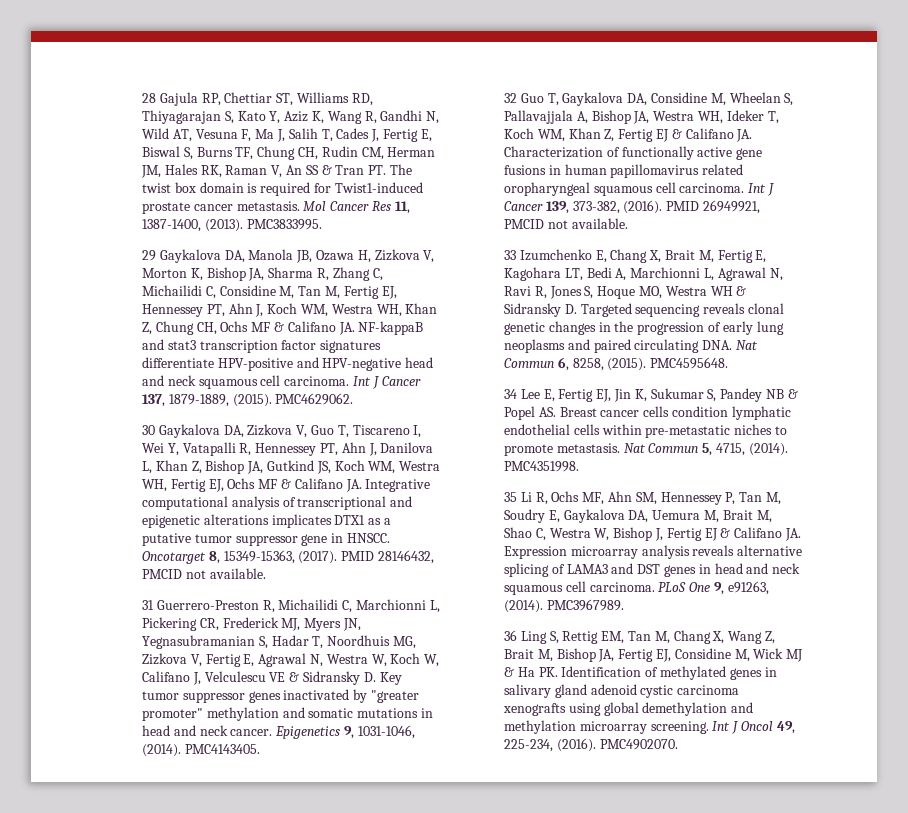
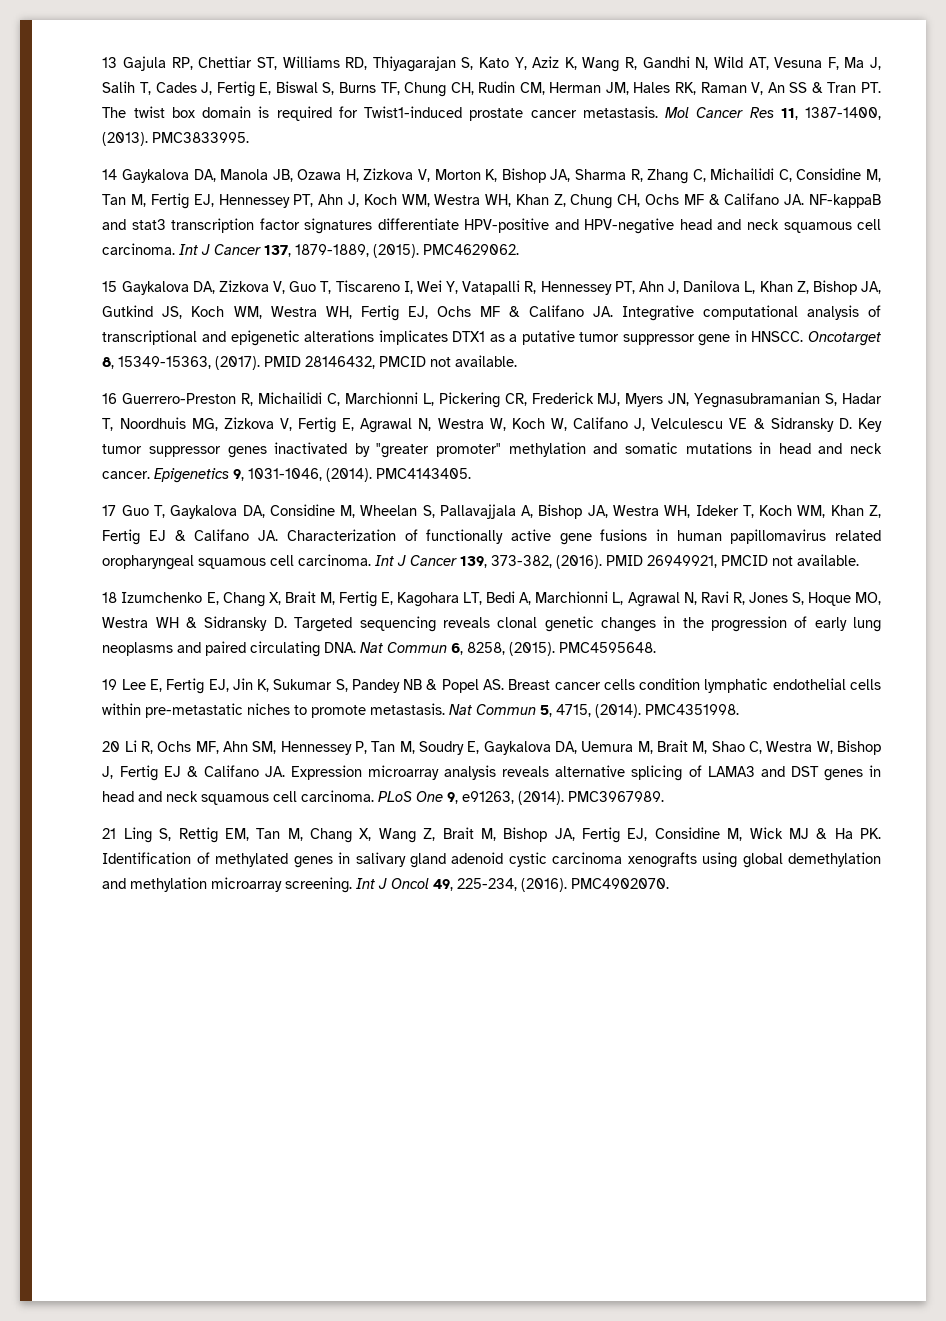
- 28 Gajula RP, Chettiar ST, Williams RD, Thiyagarajan S, Kato Y, Aziz K, Wang R, Gandhi N, Wild AT, Vesuna F, Ma J, Salih T, Cades J, Fertig E, Biswal S, Burns TF, Chung CH, Rudin CM, Herman JM, Hales RK, Raman V, An SS & Tran PT. The twist box domain is required for Twist1-induced prostate cancer metastasis.
+ 13 Gajula RP, Chettiar ST, Williams RD, Thiyagarajan S, Kato Y, Aziz K, Wang R, Gandhi N, Wild AT, Vesuna F, Ma J, Salih T, Cades J, Fertig E, Biswal S, Burns TF, Chung CH, Rudin CM, Herman JM, Hales RK, Raman V, An SS & Tran PT. The twist box domain is required for Twist1-induced prostate cancer metastasis.
- 29 Gaykalova DA, Manola JB, Ozawa H, Zizkova V, Morton K, Bishop JA, Sharma R, Zhang C, Michailidi C, Considine M, Tan M, Fertig EJ, Hennessey PT, Ahn J, Koch WM, Westra WH, Khan Z, Chung CH, Ochs MF & Califano JA. NF-kappaB and stat3 transcription factor signatures differentiate HPV-positive and HPV-negative head and neck squamous cell carcinoma.
+ 14 Gaykalova DA, Manola JB, Ozawa H, Zizkova V, Morton K, Bishop JA, Sharma R, Zhang C, Michailidi C, Considine M, Tan M, Fertig EJ, Hennessey PT, Ahn J, Koch WM, Westra WH, Khan Z, Chung CH, Ochs MF & Califano JA. NF-kappaB and stat3 transcription factor signatures differentiate HPV-positive and HPV-negative head and neck squamous cell carcinoma.
- 30 Gaykalova DA, Zizkova V, Guo T, Tiscareno I, Wei Y, Vatapalli R, Hennessey PT, Ahn J, Danilova L, Khan Z, Bishop JA, Gutkind JS, Koch WM, Westra WH, Fertig EJ, Ochs MF & Califano JA. Integrative computational analysis of transcriptional and epigenetic alterations implicates DTX1 as a putative tumor suppressor gene in HNSCC.
+ 15 Gaykalova DA, Zizkova V, Guo T, Tiscareno I, Wei Y, Vatapalli R, Hennessey PT, Ahn J, Danilova L, Khan Z, Bishop JA, Gutkind JS, Koch WM, Westra WH, Fertig EJ, Ochs MF & Califano JA. Integrative computational analysis of transcriptional and epigenetic alterations implicates DTX1 as a putative tumor suppressor gene in HNSCC.
- 31 Guerrero-Preston R, Michailidi C, Marchionni L, Pickering CR, Frederick MJ, Myers JN, Yegnasubramanian S, Hadar T, Noordhuis MG, Zizkova V, Fertig E, Agrawal N, Westra W, Koch W, Califano J, Velculescu VE & Sidransky D. Key tumor suppressor genes inactivated by "greater promoter" methylation and somatic mutations in head and neck cancer.
+ 16 Guerrero-Preston R, Michailidi C, Marchionni L, Pickering CR, Frederick MJ, Myers JN, Yegnasubramanian S, Hadar T, Noordhuis MG, Zizkova V, Fertig E, Agrawal N, Westra W, Koch W, Califano J, Velculescu VE & Sidransky D. Key tumor suppressor genes inactivated by "greater promoter" methylation and somatic mutations in head and neck cancer.
- 32 Guo T, Gaykalova DA, Considine M, Wheelan S, Pallavajjala A, Bishop JA, Westra WH, Ideker T, Koch WM, Khan Z, Fertig EJ & Califano JA. Characterization of functionally active gene fusions in human papillomavirus related oropharyngeal squamous cell carcinoma.
+ 17 Guo T, Gaykalova DA, Considine M, Wheelan S, Pallavajjala A, Bishop JA, Westra WH, Ideker T, Koch WM, Khan Z, Fertig EJ & Califano JA. Characterization of functionally active gene fusions in human papillomavirus related oropharyngeal squamous cell carcinoma.
- 33 Izumchenko E, Chang X, Brait M, Fertig E, Kagohara LT, Bedi A, Marchionni L, Agrawal N, Ravi R, Jones S, Hoque MO, Westra WH & Sidransky D. Targeted sequencing reveals clonal genetic changes in the progression of early lung neoplasms and paired circulating DNA. Nat Commun 6, 8258, (2015).
+ 18 Izumchenko E, Chang X, Brait M, Fertig E, Kagohara LT, Bedi A, Marchionni L, Agrawal N, Ravi R, Jones S, Hoque MO, Westra WH & Sidransky D. Targeted sequencing reveals clonal genetic changes in the progression of early lung neoplasms and paired circulating DNA. Nat Commun 6, 8258, (2015).
- 34 Lee E, Fertig EJ, Jin K, Sukumar S, Pandey NB & Popel AS. Breast cancer cells condition lymphatic endothelial cells within pre-metastatic niches to promote metastasis.
+ 19 Lee E, Fertig EJ, Jin K, Sukumar S, Pandey NB & Popel AS. Breast cancer cells condition lymphatic endothelial cells within pre-metastatic niches to promote metastasis.
- 35 Li R, Ochs MF, Ahn SM, Hennessey P, Tan M, Soudry E, Gaykalova DA, Uemura M, Brait M, Shao C, Westra W, Bishop J, Fertig EJ & Califano JA. Expression microarray analysis reveals alternative splicing of LAMA3 and DST genes in head and neck squamous cell carcinoma.
+ 20 Li R, Ochs MF, Ahn SM, Hennessey P, Tan M, Soudry E, Gaykalova DA, Uemura M, Brait M, Shao C, Westra W, Bishop J, Fertig EJ & Califano JA. Expression microarray analysis reveals alternative splicing of LAMA3 and DST genes in head and neck squamous cell carcinoma.
- 36 Ling S, Rettig EM, Tan M, Chang X, Wang Z, Brait M, Bishop JA, Fertig EJ, Considine M, Wick MJ & Ha PK. Identification of methylated genes in salivary gland adenoid cystic carcinoma xenografts using global demethylation and methylation microarray screening.
+ 21 Ling S, Rettig EM, Tan M, Chang X, Wang Z, Brait M, Bishop JA, Fertig EJ, Considine M, Wick MJ & Ha PK. Identification of methylated genes in salivary gland adenoid cystic carcinoma xenografts using global demethylation and methylation microarray screening.

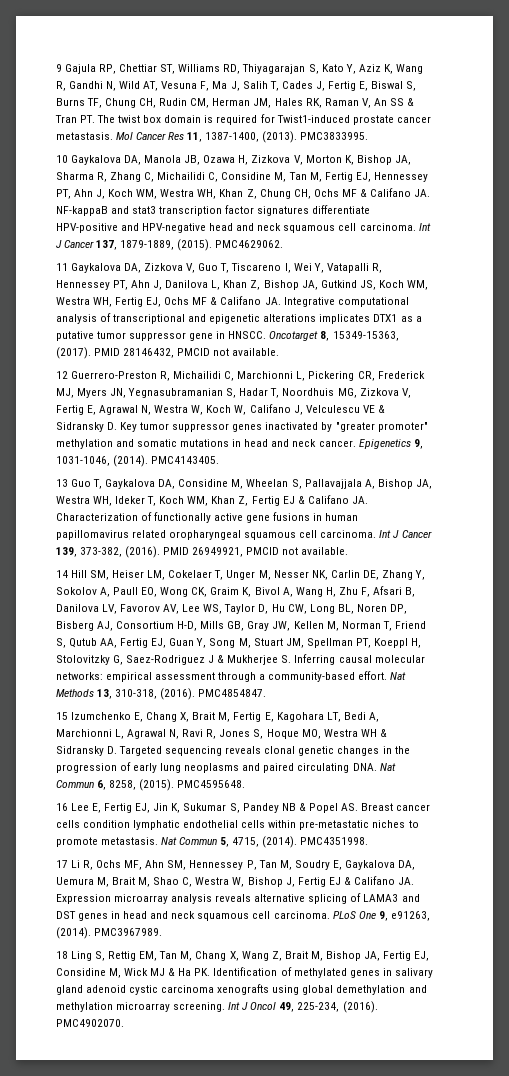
- 13 Gajula RP, Chettiar ST, Williams RD, Thiyagarajan S, Kato Y, Aziz K, Wang R, Gandhi N, Wild AT, Vesuna F, Ma J, Salih T, Cades J, Fertig E, Biswal S, Burns TF, Chung CH, Rudin CM, Herman JM, Hales RK, Raman V, An SS & Tran PT. The twist box domain is required for Twist1-induced prostate cancer metastasis.
+ 9 Gajula RP, Chettiar ST, Williams RD, Thiyagarajan S, Kato Y, Aziz K, Wang R, Gandhi N, Wild AT, Vesuna F, Ma J, Salih T, Cades J, Fertig E, Biswal S, Burns TF, Chung CH, Rudin CM, Herman JM, Hales RK, Raman V, An SS & Tran PT. The twist box domain is required for Twist1-induced prostate cancer metastasis.
- 14 Gaykalova DA, Manola JB, Ozawa H, Zizkova V, Morton K, Bishop JA, Sharma R, Zhang C, Michailidi C, Considine M, Tan M, Fertig EJ, Hennessey PT, Ahn J, Koch WM, Westra WH, Khan Z, Chung CH, Ochs MF & Califano JA. NF-kappaB and stat3 transcription factor signatures differentiate HPV-positive and HPV-negative head and neck squamous cell carcinoma.
+ 10 Gaykalova DA, Manola JB, Ozawa H, Zizkova V, Morton K, Bishop JA, Sharma R, Zhang C, Michailidi C, Considine M, Tan M, Fertig EJ, Hennessey PT, Ahn J, Koch WM, Westra WH, Khan Z, Chung CH, Ochs MF & Califano JA. NF-kappaB and stat3 transcription factor signatures differentiate HPV-positive and HPV-negative head and neck squamous cell carcinoma.
- 15 Gaykalova DA, Zizkova V, Guo T, Tiscareno I, Wei Y, Vatapalli R, Hennessey PT, Ahn J, Danilova L, Khan Z, Bishop JA, Gutkind JS, Koch WM, Westra WH, Fertig EJ, Ochs MF & Califano JA. Integrative computational analysis of transcriptional and epigenetic alterations implicates DTX1 as a putative tumor suppressor gene in HNSCC.
+ 11 Gaykalova DA, Zizkova V, Guo T, Tiscareno I, Wei Y, Vatapalli R, Hennessey PT, Ahn J, Danilova L, Khan Z, Bishop JA, Gutkind JS, Koch WM, Westra WH, Fertig EJ, Ochs MF & Califano JA. Integrative computational analysis of transcriptional and epigenetic alterations implicates DTX1 as a putative tumor suppressor gene in HNSCC.
- 16 Guerrero-Preston R, Michailidi C, Marchionni L, Pickering CR, Frederick MJ, Myers JN, Yegnasubramanian S, Hadar T, Noordhuis MG, Zizkova V, Fertig E, Agrawal N, Westra W, Koch W, Califano J, Velculescu VE & Sidransky D. Key tumor suppressor genes inactivated by "greater promoter" methylation and somatic mutations in head and neck cancer.
+ 12 Guerrero-Preston R, Michailidi C, Marchionni L, Pickering CR, Frederick MJ, Myers JN, Yegnasubramanian S, Hadar T, Noordhuis MG, Zizkova V, Fertig E, Agrawal N, Westra W, Koch W, Califano J, Velculescu VE & Sidransky D. Key tumor suppressor genes inactivated by "greater promoter" methylation and somatic mutations in head and neck cancer.
- 17 Guo T, Gaykalova DA, Considine M, Wheelan S, Pallavajjala A, Bishop JA, Westra WH, Ideker T, Koch WM, Khan Z, Fertig EJ & Califano JA. Characterization of functionally active gene fusions in human papillomavirus related oropharyngeal squamous cell carcinoma.
+ 13 Guo T, Gaykalova DA, Considine M, Wheelan S, Pallavajjala A, Bishop JA, Westra WH, Ideker T, Koch WM, Khan Z, Fertig EJ & Califano JA. Characterization of functionally active gene fusions in human papillomavirus related oropharyngeal squamous cell carcinoma.
- 18 Izumchenko E, Chang X, Brait M, Fertig E, Kagohara LT, Bedi A, Marchionni L, Agrawal N, Ravi R, Jones S, Hoque MO, Westra WH & Sidransky D. Targeted sequencing reveals clonal genetic changes in the progression of early lung neoplasms and paired circulating DNA. Nat Commun 6, 8258, (2015).
+ 14 Hill SM, Heiser LM, Cokelaer T, Unger M, Nesser NK, Carlin DE, Zhang Y, Sokolov A, Paull EO, Wong CK, Graim K, Bivol A, Wang H, Zhu F, Afsari B, Danilova LV, Favorov AV, Lee WS, Taylor D, Hu CW, Long BL, Noren DP, Bisberg AJ, Consortium H-D, Mills GB, Gray JW, Kellen M, Norman T, Friend S, Qutub AA, Fertig EJ, Guan Y, Song M, Stuart JM, Spellman PT, Koeppl H, Stolovitzky G, Saez-Rodriguez J & Mukherjee S. Inferring causal molecular networks: empirical assessment through a community-based effort. Nat Methods 13, 310-318, (2016). PMC4854847.
+ 15 Izumchenko E, Chang X, Brait M, Fertig E, Kagohara LT, Bedi A, Marchionni L, Agrawal N, Ravi R, Jones S, Hoque MO, Westra WH & Sidransky D. Targeted sequencing reveals clonal genetic changes in the progression of early lung neoplasms and paired circulating DNA. Nat Commun 6, 8258, (2015).
- 19 Lee E, Fertig EJ, Jin K, Sukumar S, Pandey NB & Popel AS. Breast cancer cells condition lymphatic endothelial cells within pre-metastatic niches to promote metastasis.
+ 16 Lee E, Fertig EJ, Jin K, Sukumar S, Pandey NB & Popel AS. Breast cancer cells condition lymphatic endothelial cells within pre-metastatic niches to promote metastasis.
- 20 Li R, Ochs MF, Ahn SM, Hennessey P, Tan M, Soudry E, Gaykalova DA, Uemura M, Brait M, Shao C, Westra W, Bishop J, Fertig EJ & Califano JA. Expression microarray analysis reveals alternative splicing of LAMA3 and DST genes in head and neck squamous cell carcinoma.
+ 17 Li R, Ochs MF, Ahn SM, Hennessey P, Tan M, Soudry E, Gaykalova DA, Uemura M, Brait M, Shao C, Westra W, Bishop J, Fertig EJ & Califano JA. Expression microarray analysis reveals alternative splicing of LAMA3 and DST genes in head and neck squamous cell carcinoma.
- 21 Ling S, Rettig EM, Tan M, Chang X, Wang Z, Brait M, Bishop JA, Fertig EJ, Considine M, Wick MJ & Ha PK. Identification of methylated genes in salivary gland adenoid cystic carcinoma xenografts using global demethylation and methylation microarray screening.
+ 18 Ling S, Rettig EM, Tan M, Chang X, Wang Z, Brait M, Bishop JA, Fertig EJ, Considine M, Wick MJ & Ha PK. Identification of methylated genes in salivary gland adenoid cystic carcinoma xenografts using global demethylation and methylation microarray screening.

